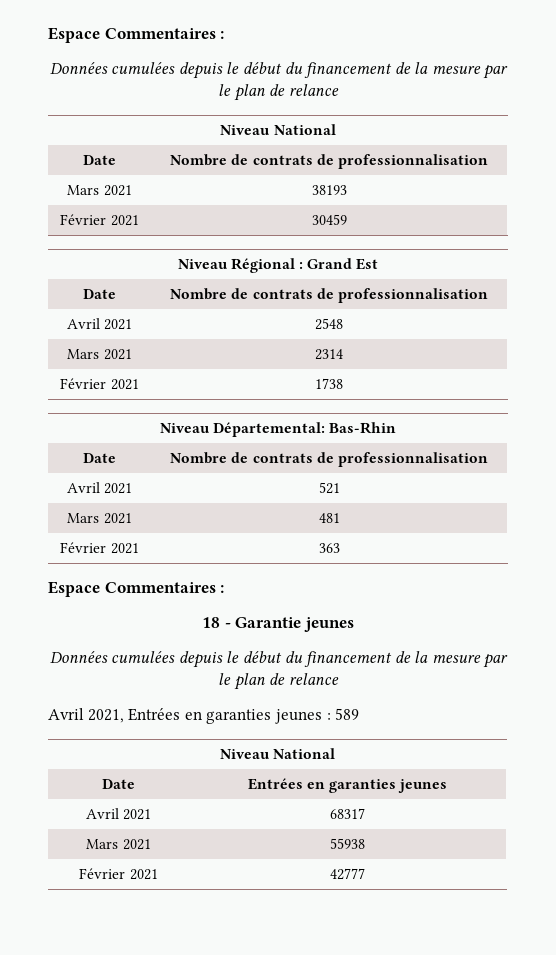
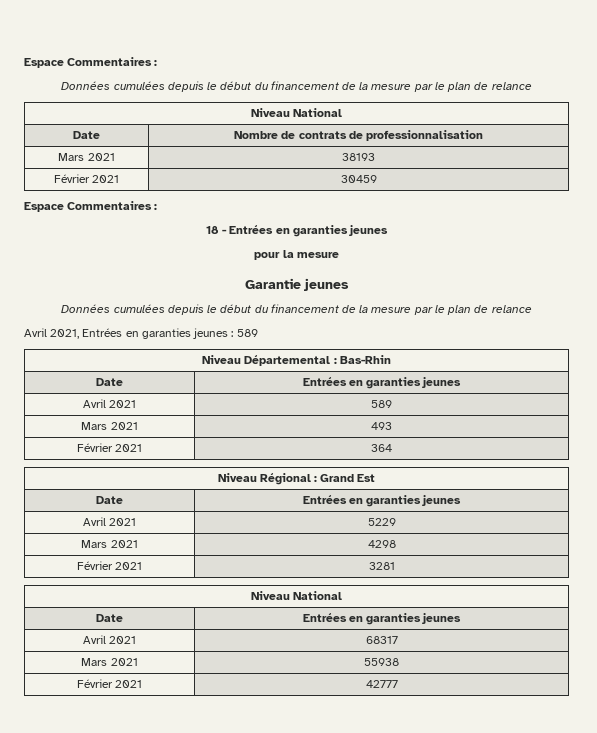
- Niveau Régional : Grand Est
- Date | Nombre de contrats de professionnalisation
- Avril 2021 | 2548
- Mars 2021 | 2314
- Février 2021 | 1738
- Niveau Départemental: Bas-Rhin
- Date | Nombre de contrats de professionnalisation
- Avril 2021 | 521
- Mars 2021 | 481
- Février 2021 | 363
- 18 - Garantie jeunes
+ 18 - Entrées en garanties jeunes
+ pour la mesure
+ Garantie jeunes
+ Niveau Départemental : Bas-Rhin
+ Date | Entrées en garanties jeunes
+ Avril 2021 | 589
+ Mars 2021 | 493
+ Février 2021 | 364
+ Niveau Régional : Grand Est
+ Date | Entrées en garanties jeunes
+ Avril 2021 | 5229
+ Mars 2021 | 4298
+ Février 2021 | 3281

